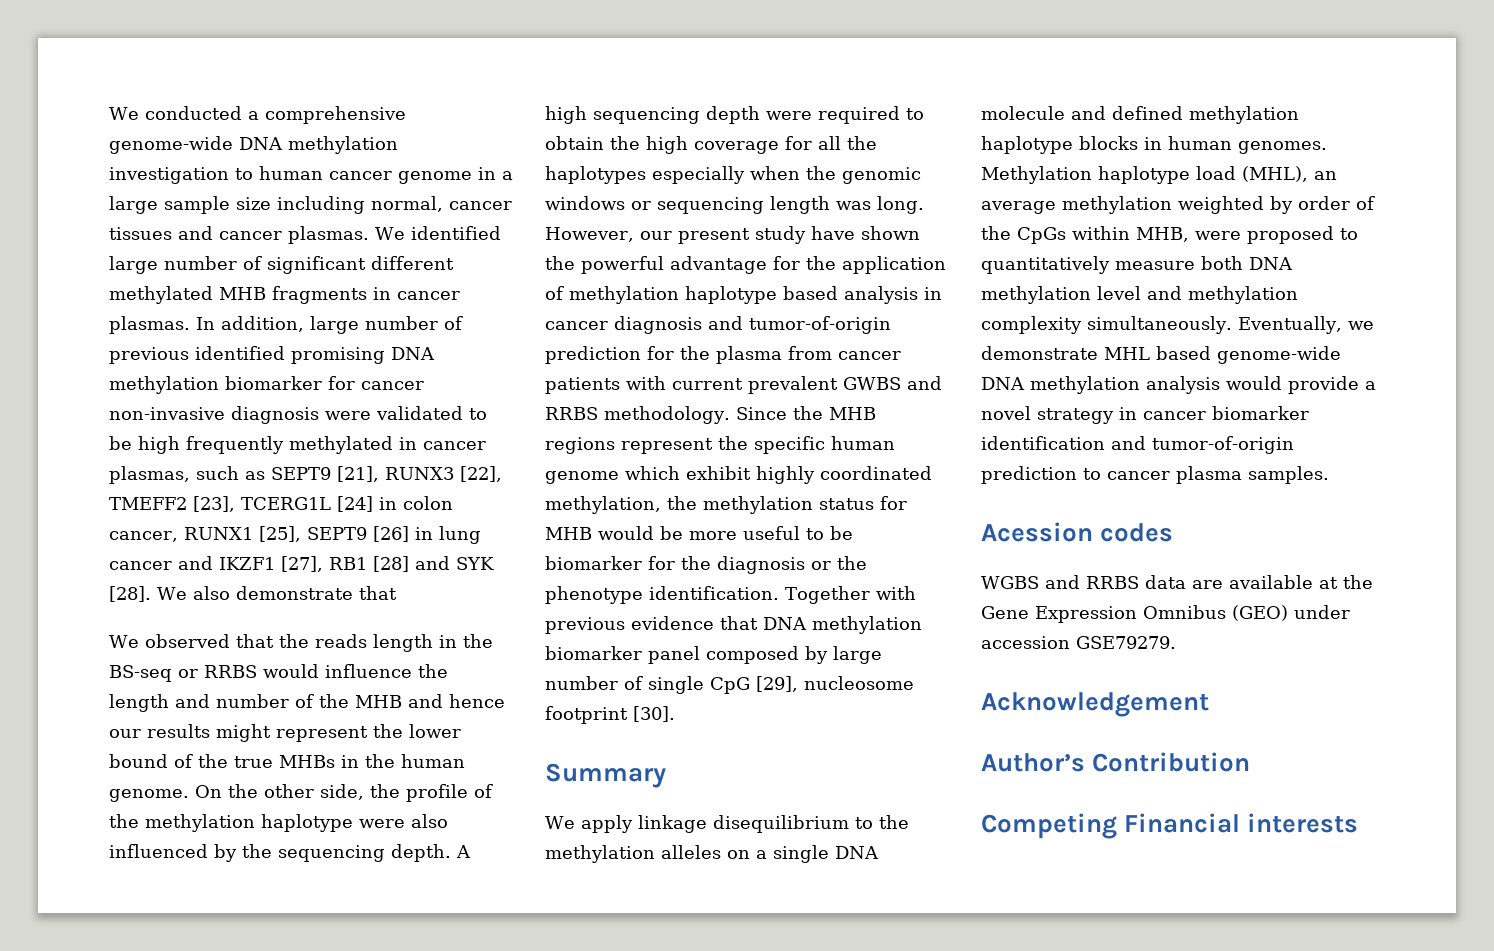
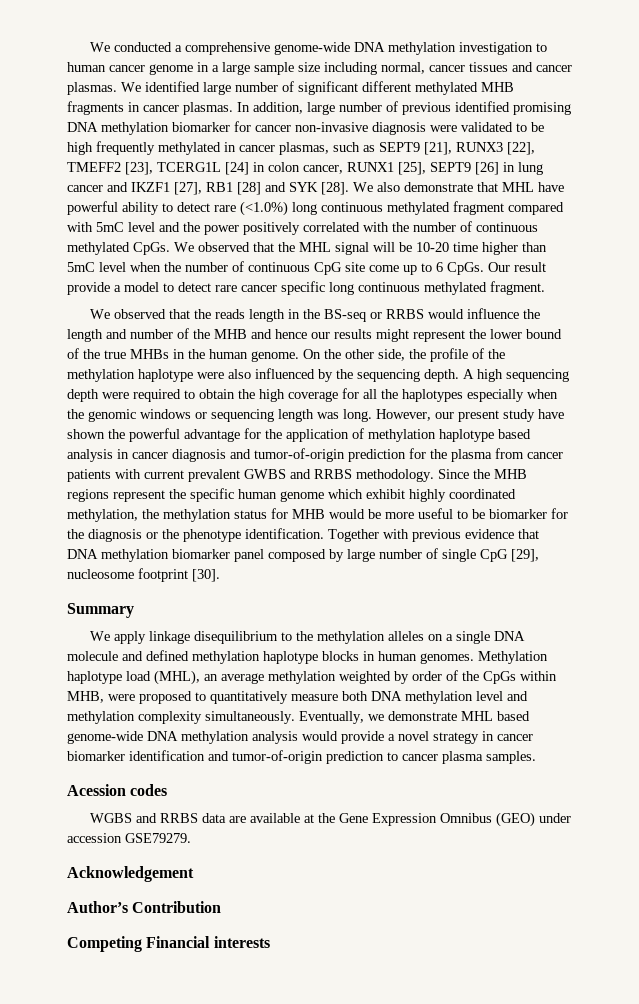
- We also demonstrate that
+ We also demonstrate that MHL have powerful ability to detect rare (<1.0%) long continuous methylated fragment compared with 5mC level and the power positively correlated with the number of continuous methylated CpGs. We observed that the MHL signal will be 10-20 time higher than 5mC level when the number of continuous CpG site come up to 6 CpGs. Our result provide a model to detect rare cancer specific long continuous methylated fragment.

